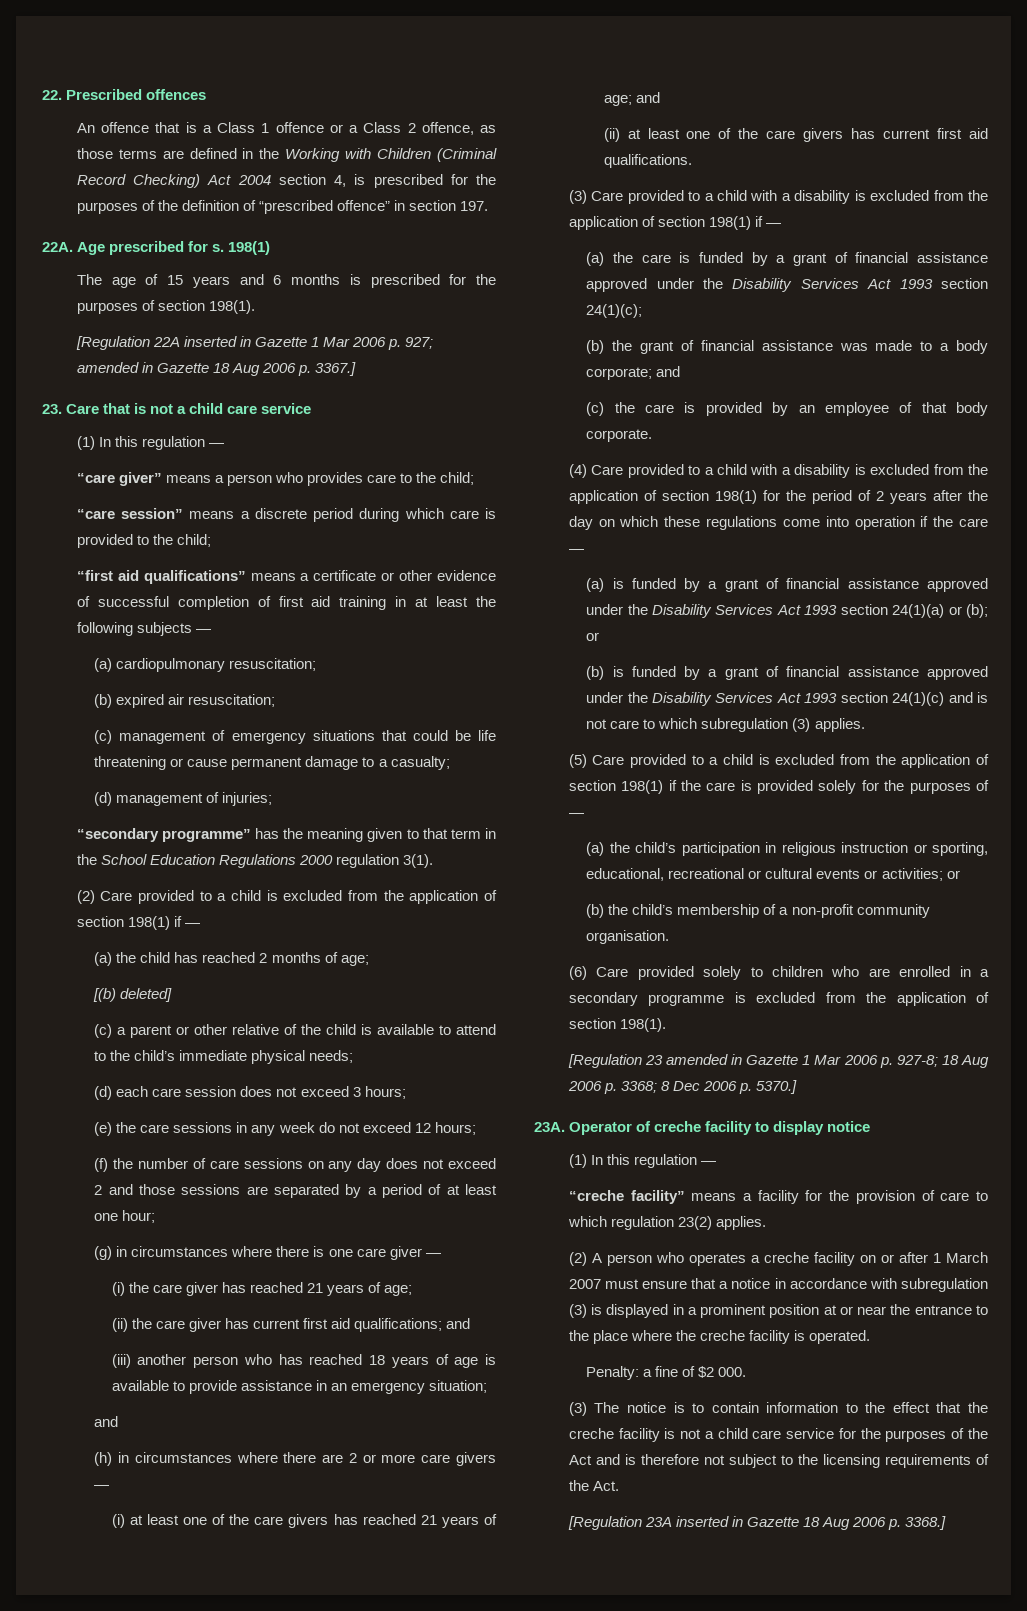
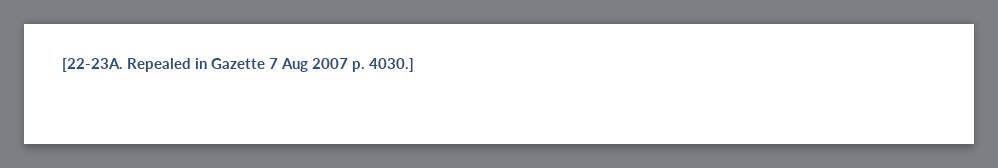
- 22. Prescribed offences
- An offence that is a Class 1 offence or a Class 2 offence, as those terms are defined in the Working with Children (Criminal Record Checking) Act 2004 section 4, is prescribed for the purposes of the definition of “prescribed offence” in section 197.
- 22A. Age prescribed for s. 198(1)
- The age of 15 years and 6 months is prescribed for the purposes of section 198(1).
- [Regulation 22A inserted in Gazette 1 Mar 2006 p. 927; amended in Gazette 18 Aug 2006 p. 3367.]
- 23. Care that is not a child care service
- (1) In this regulation —
- “care giver” means a person who provides care to the child;
- “care session” means a discrete period during which care is provided to the child;
- “first aid qualifications” means a certificate or other evidence of successful completion of first aid training in at least the following subjects —
- (a) cardiopulmonary resuscitation;
- (b) expired air resuscitation;
- (c) management of emergency situations that could be life threatening or cause permanent damage to a casualty;
- (d) management of injuries;
- “secondary programme” has the meaning given to that term in the School Education Regulations 2000 regulation 3(1).
- (2) Care provided to a child is excluded from the application of section 198(1) if —
- (a) the child has reached 2 months of age;
- [(b) deleted]
- (c) a parent or other relative of the child is available to attend to the child’s immediate physical needs;
- (d) each care session does not exceed 3 hours;
- (e) the care sessions in any week do not exceed 12 hours;
- (f) the number of care sessions on any day does not exceed 2 and those sessions are separated by a period of at least one hour;
- (g) in circumstances where there is one care giver —
- (i) the care giver has reached 21 years of age;
- (ii) the care giver has current first aid qualifications; and
- (iii) another person who has reached 18 years of age is available to provide assistance in an emergency situation;
- and
- (h) in circumstances where there are 2 or more care givers —
- (i) at least one of the care givers has reached 21 years of age; and
- (ii) at least one of the care givers has current first aid qualifications.
- (3) Care provided to a child with a disability is excluded from the application of section 198(1) if —
- (a) the care is funded by a grant of financial assistance approved under the Disability Services Act 1993 section 24(1)(c);
- (b) the grant of financial assistance was made to a body corporate; and
- (c) the care is provided by an employee of that body corporate.
- (4) Care provided to a child with a disability is excluded from the application of section 198(1) for the period of 2 years after the day on which these regulations come into operation if the care —
- (a) is funded by a grant of financial assistance approved under the Disability Services Act 1993 section 24(1)(a) or (b); or
- (b) is funded by a grant of financial assistance approved under the Disability Services Act 1993 section 24(1)(c) and is not care to which subregulation (3) applies.
- (5) Care provided to a child is excluded from the application of section 198(1) if the care is provided solely for the purposes of —
- (a) the child’s participation in religious instruction or sporting, educational, recreational or cultural events or activities; or
- (b) the child’s membership of a non-profit community organisation.
- (6) Care provided solely to children who are enrolled in a secondary programme is excluded from the application of section 198(1).
- [Regulation 23 amended in Gazette 1 Mar 2006 p. 927-8; 18 Aug 2006 p. 3368; 8 Dec 2006 p. 5370.]
- 23A. Operator of creche facility to display notice
- (1) In this regulation —
- “creche facility” means a facility for the provision of care to which regulation 23(2) applies.
- (2) A person who operates a creche facility on or after 1 March 2007 must ensure that a notice in accordance with subregulation (3) is displayed in a prominent position at or near the entrance to the place where the creche facility is operated.
- Penalty: a fine of $2 000.
- (3) The notice is to contain information to the effect that the creche facility is not a child care service for the purposes of the Act and is therefore not subject to the licensing requirements of the Act.
- [Regulation 23A inserted in Gazette 18 Aug 2006 p. 3368.]
+ [22-23A. Repealed in Gazette 7 Aug 2007 p. 4030.]

